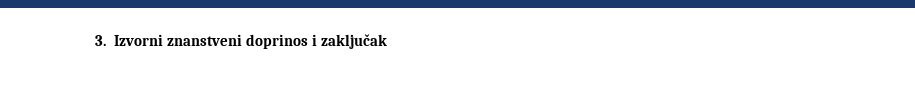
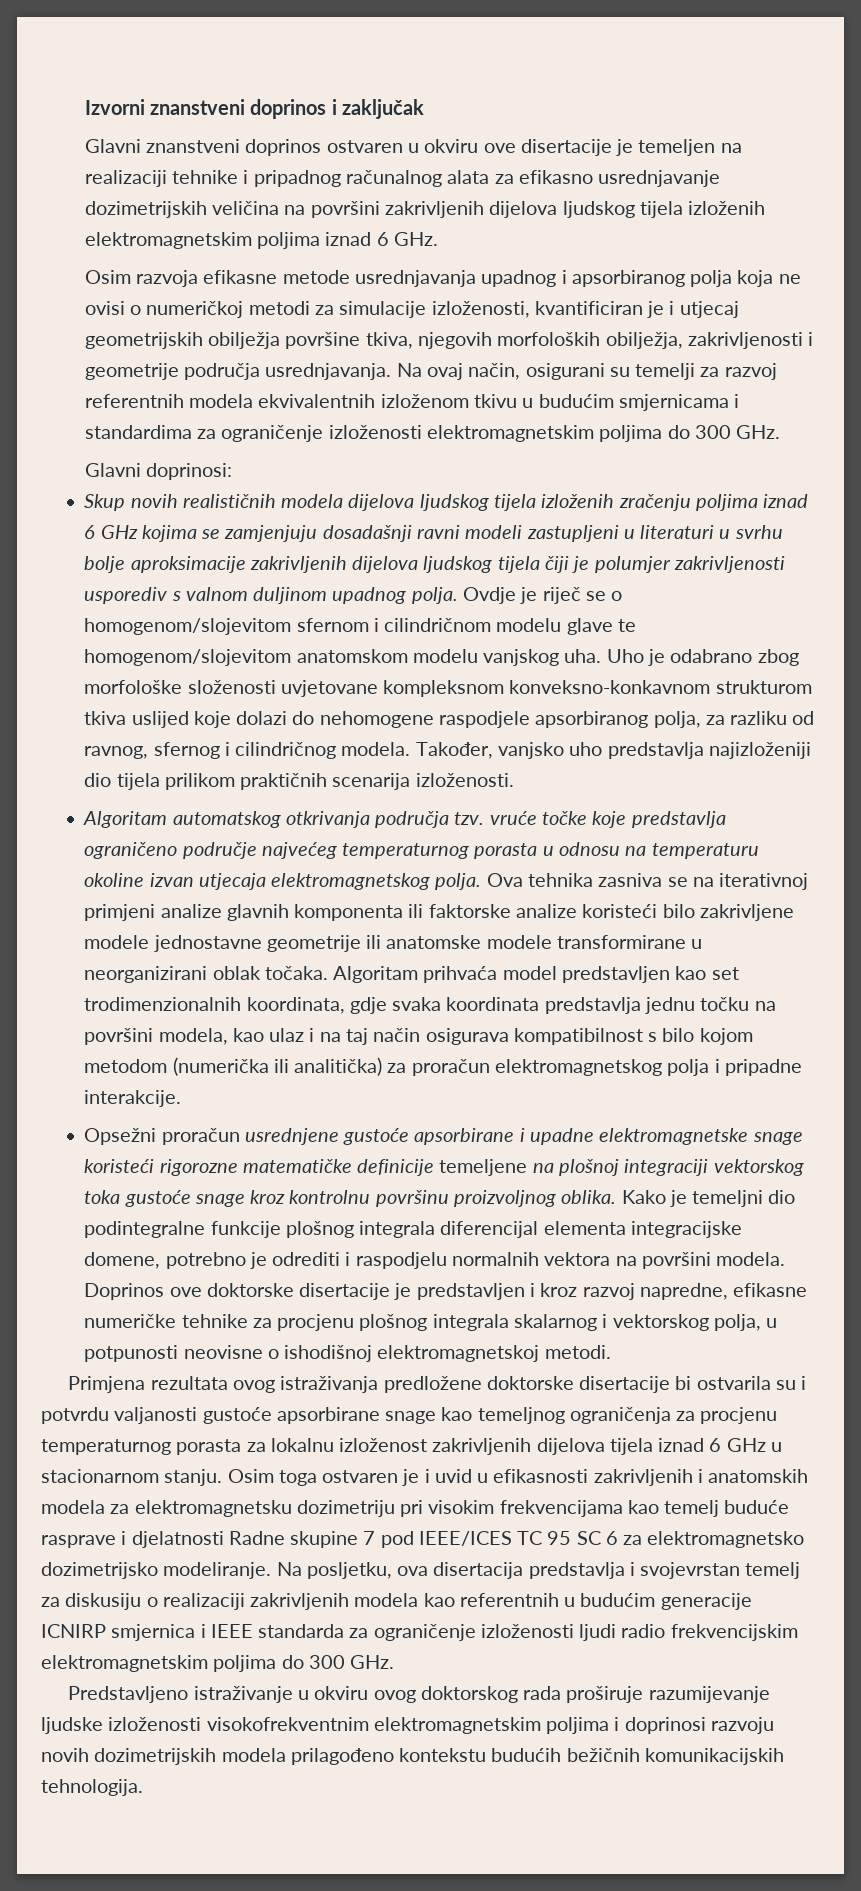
- 3. Izvorni znanstveni doprinos i zaključak
+ Izvorni znanstveni doprinos i zaključak
+ Glavni znanstveni doprinos ostvaren u okviru ove disertacije je temeljen na realizaciji tehnike i pripadnog računalnog alata za efikasno usrednjavanje dozimetrijskih veličina na površini zakrivljenih dijelova ljudskog tijela izloženih elektromagnetskim poljima iznad 6 GHz.
+ Osim razvoja efikasne metode usrednjavanja upadnog i apsorbiranog polja koja ne ovisi o numeričkoj metodi za simulacije izloženosti, kvantificiran je i utjecaj geometrijskih obilježja površine tkiva, njegovih morfoloških obilježja, zakrivljenosti i geometrije područja usrednjavanja. Na ovaj način, osigurani su temelji za razvoj referentnih modela ekvivalentnih izloženom tkivu u budućim smjernicama i standardima za ograničenje izloženosti elektromagnetskim poljima do 300 GHz.
+ Glavni doprinosi:
+ Skup novih realističnih modela dijelova ljudskog tijela izloženih zračenju poljima iznad 6 GHz kojima se zamjenjuju dosadašnji ravni modeli zastupljeni u literaturi u svrhu bolje aproksimacije zakrivljenih dijelova ljudskog tijela čiji je polumjer zakrivljenosti usporediv s valnom duljinom upadnog polja. Ovdje je riječ se o homogenom/slojevitom sfernom i cilindričnom modelu glave te homogenom/slojevitom anatomskom modelu vanjskog uha. Uho je odabrano zbog morfološke složenosti uvjetovane kompleksnom konveksno-konkavnom strukturom tkiva uslijed koje dolazi do nehomogene raspodjele apsorbiranog polja, za razliku od ravnog, sfernog i cilindričnog modela. Također, vanjsko uho predstavlja najizloženiji dio tijela prilikom praktičnih scenarija izloženosti.
+ Algoritam automatskog otkrivanja područja tzv. vruće točke koje predstavlja ograničeno područje najvećeg temperaturnog porasta u odnosu na temperaturu okoline izvan utjecaja elektromagnetskog polja. Ova tehnika zasniva se na iterativnoj primjeni analize glavnih komponenta ili faktorske analize koristeći bilo zakrivljene modele jednostavne geometrije ili anatomske modele transformirane u neorganizirani oblak točaka. Algoritam prihvaća model predstavljen kao set trodimenzionalnih koordinata, gdje svaka koordinata predstavlja jednu točku na površini modela, kao ulaz i na taj način osigurava kompatibilnost s bilo kojom metodom (numerička ili analitička) za proračun elektromagnetskog polja i pripadne interakcije.
+ Opsežni proračun usrednjene gustoće apsorbirane i upadne elektromagnetske snage koristeći rigorozne matematičke definicije temeljene na plošnoj integraciji vektorskog toka gustoće snage kroz kontrolnu površinu proizvoljnog oblika. Kako je temeljni dio podintegralne funkcije plošnog integrala diferencijal elementa integracijske domene, potrebno je odrediti i raspodjelu normalnih vektora na površini modela. Doprinos ove doktorske disertacije je predstavljen i kroz razvoj napredne, efikasne numeričke tehnike za procjenu plošnog integrala skalarnog i vektorskog polja, u potpunosti neovisne o ishodišnoj elektromagnetskoj metodi.
+ Primjena rezultata ovog istraživanja predložene doktorske disertacije bi ostvarila su i potvrdu valjanosti gustoće apsorbirane snage kao temeljnog ograničenja za procjenu temperaturnog porasta za lokalnu izloženost zakrivljenih dijelova tijela iznad 6 GHz u stacionarnom stanju. Osim toga ostvaren je i uvid u efikasnosti zakrivljenih i anatomskih modela za elektromagnetsku dozimetriju pri visokim frekvencijama kao temelj buduće rasprave i djelatnosti Radne skupine 7 pod IEEE/ICES TC 95 SC 6 za elektromagnetsko dozimetrijsko modeliranje. Na posljetku, ova disertacija predstavlja i svojevrstan temelj za diskusiju o realizaciji zakrivljenih modela kao referentnih u budućim generacije ICNIRP smjernica i IEEE standarda za ograničenje izloženosti ljudi radio frekvencijskim elektromagnetskim poljima do 300 GHz.
+ Predstavljeno istraživanje u okviru ovog doktorskog rada proširuje razumijevanje ljudske izloženosti visokofrekventnim elektromagnetskim poljima i doprinosi razvoju novih dozimetrijskih modela prilagođeno kontekstu budućih bežičnih komunikacijskih tehnologija.

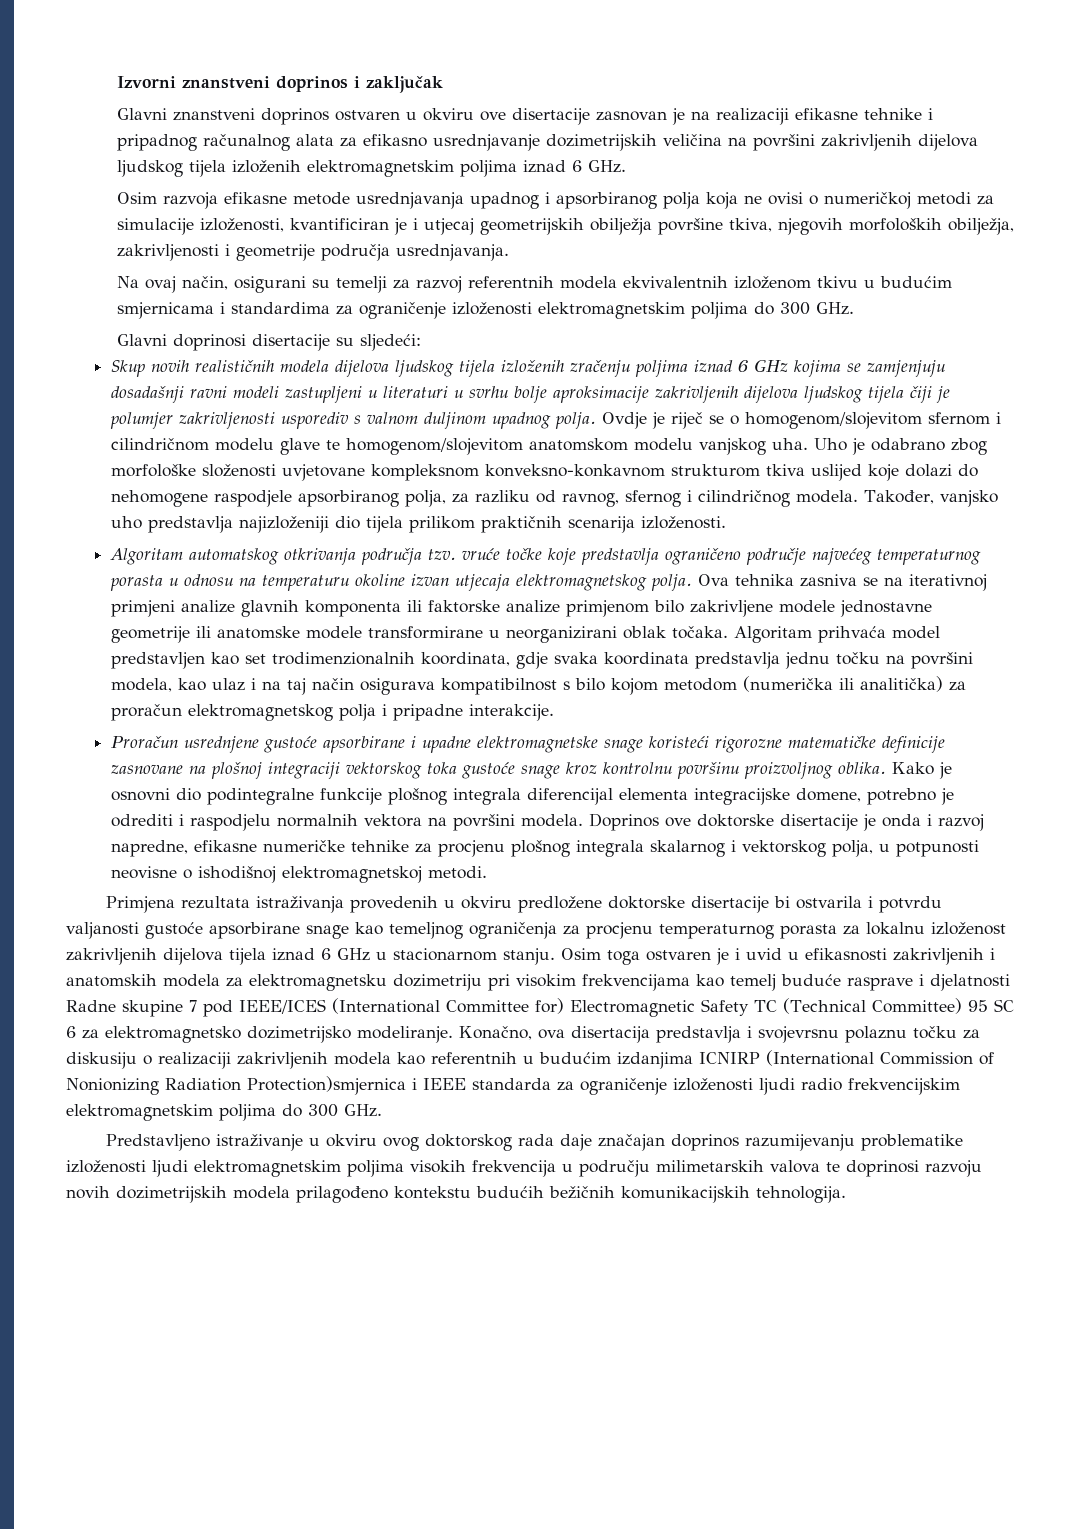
- Glavni znanstveni doprinos ostvaren u okviru ove disertacije je temeljen na realizaciji tehnike i pripadnog računalnog alata za efikasno usrednjavanje dozimetrijskih veličina na površini zakrivljenih dijelova ljudskog tijela izloženih elektromagnetskim poljima iznad 6 GHz.
+ Glavni znanstveni doprinos ostvaren u okviru ove disertacije zasnovan je na realizaciji efikasne tehnike i pripadnog računalnog alata za efikasno usrednjavanje dozimetrijskih veličina na površini zakrivljenih dijelova ljudskog tijela izloženih elektromagnetskim poljima iznad 6 GHz.
- Osim razvoja efikasne metode usrednjavanja upadnog i apsorbiranog polja koja ne ovisi o numeričkoj metodi za simulacije izloženosti, kvantificiran je i utjecaj geometrijskih obilježja površine tkiva, njegovih morfoloških obilježja, zakrivljenosti i geometrije područja usrednjavanja. Na ovaj način, osigurani su temelji za razvoj referentnih modela ekvivalentnih izloženom tkivu u budućim smjernicama i standardima za ograničenje izloženosti elektromagnetskim poljima do 300 GHz.
+ Osim razvoja efikasne metode usrednjavanja upadnog i apsorbiranog polja koja ne ovisi o numeričkoj metodi za simulacije izloženosti, kvantificiran je i utjecaj geometrijskih obilježja površine tkiva, njegovih morfoloških obilježja, zakrivljenosti i geometrije područja usrednjavanja.
+ Na ovaj način, osigurani su temelji za razvoj referentnih modela ekvivalentnih izloženom tkivu u budućim smjernicama i standardima za ograničenje izloženosti elektromagnetskim poljima do 300 GHz.
- Glavni doprinosi:
+ Glavni doprinosi disertacije su sljedeći:
- Ova tehnika zasniva se na iterativnoj primjeni analize glavnih komponenta ili faktorske analize koristeći bilo zakrivljene modele jednostavne geometrije ili anatomske modele transformirane u neorganizirani oblak točaka.
+ Ova tehnika zasniva se na iterativnoj primjeni analize glavnih komponenta ili faktorske analize primjenom bilo zakrivljene modele jednostavne geometrije ili anatomske modele transformirane u neorganizirani oblak točaka.
- Opsežni proračun usrednjene gustoće apsorbirane i upadne elektromagnetske snage koristeći rigorozne matematičke definicije temeljene na plošnoj integraciji vektorskog toka gustoće snage kroz kontrolnu površinu proizvoljnog oblika.
+ Proračun usrednjene gustoće apsorbirane i upadne elektromagnetske snage koristeći rigorozne matematičke definicije zasnovane na plošnoj integraciji vektorskog toka gustoće snage kroz kontrolnu površinu proizvoljnog oblika.
- Kako je temeljni dio podintegralne funkcije plošnog integrala diferencijal elementa integracijske domene, potrebno je odrediti i raspodjelu normalnih vektora na površini modela.
+ Kako je osnovni dio podintegralne funkcije plošnog integrala diferencijal elementa integracijske domene, potrebno je odrediti i raspodjelu normalnih vektora na površini modela.
- Doprinos ove doktorske disertacije je predstavljen i kroz razvoj napredne, efikasne numeričke tehnike za procjenu plošnog integrala skalarnog i vektorskog polja, u potpunosti neovisne o ishodišnoj elektromagnetskoj metodi.
+ Doprinos ove doktorske disertacije je onda i razvoj napredne, efikasne numeričke tehnike za procjenu plošnog integrala skalarnog i vektorskog polja, u potpunosti neovisne o ishodišnoj elektromagnetskoj metodi.
- Primjena rezultata ovog istraživanja predložene doktorske disertacije bi ostvarila su i potvrdu valjanosti gustoće apsorbirane snage kao temeljnog ograničenja za procjenu temperaturnog porasta za lokalnu izloženost zakrivljenih dijelova tijela iznad 6 GHz u stacionarnom stanju.
+ Primjena rezultata istraživanja provedenih u okviru predložene doktorske disertacije bi ostvarila i potvrdu valjanosti gustoće apsorbirane snage kao temeljnog ograničenja za procjenu temperaturnog porasta za lokalnu izloženost zakrivljenih dijelova tijela iznad 6 GHz u stacionarnom stanju.
- Osim toga ostvaren je i uvid u efikasnosti zakrivljenih i anatomskih modela za elektromagnetsku dozimetriju pri visokim frekvencijama kao temelj buduće rasprave i djelatnosti Radne skupine 7 pod IEEE/ICES TC 95 SC 6 za elektromagnetsko dozimetrijsko modeliranje.
+ Osim toga ostvaren je i uvid u efikasnosti zakrivljenih i anatomskih modela za elektromagnetsku dozimetriju pri visokim frekvencijama kao temelj buduće rasprave i djelatnosti Radne skupine 7 pod IEEE/ICES (International Committee for) Electromagnetic Safety TC (Technical Committee) 95 SC 6 za elektromagnetsko dozimetrijsko modeliranje.
- Na posljetku, ova disertacija predstavlja i svojevrstan temelj za diskusiju o realizaciji zakrivljenih modela kao referentnih u budućim generacije ICNIRP smjernica i IEEE standarda za ograničenje izloženosti ljudi radio frekvencijskim elektromagnetskim poljima do 300 GHz.
+ Konačno, ova disertacija predstavlja i svojevrsnu polaznu točku za diskusiju o realizaciji zakrivljenih modela kao referentnih u budućim izdanjima ICNIRP (International Commission of Nonionizing Radiation Protection)smjernica i IEEE standarda za ograničenje izloženosti ljudi radio frekvencijskim elektromagnetskim poljima do 300 GHz.
- Predstavljeno istraživanje u okviru ovog doktorskog rada proširuje razumijevanje ljudske izloženosti visokofrekventnim elektromagnetskim poljima i doprinosi razvoju novih dozimetrijskih modela prilagođeno kontekstu budućih bežičnih komunikacijskih tehnologija.
+ Predstavljeno istraživanje u okviru ovog doktorskog rada daje značajan doprinos razumijevanju problematike izloženosti ljudi elektromagnetskim poljima visokih frekvencija u području milimetarskih valova te doprinosi razvoju novih dozimetrijskih modela prilagođeno kontekstu budućih bežičnih komunikacijskih tehnologija.

